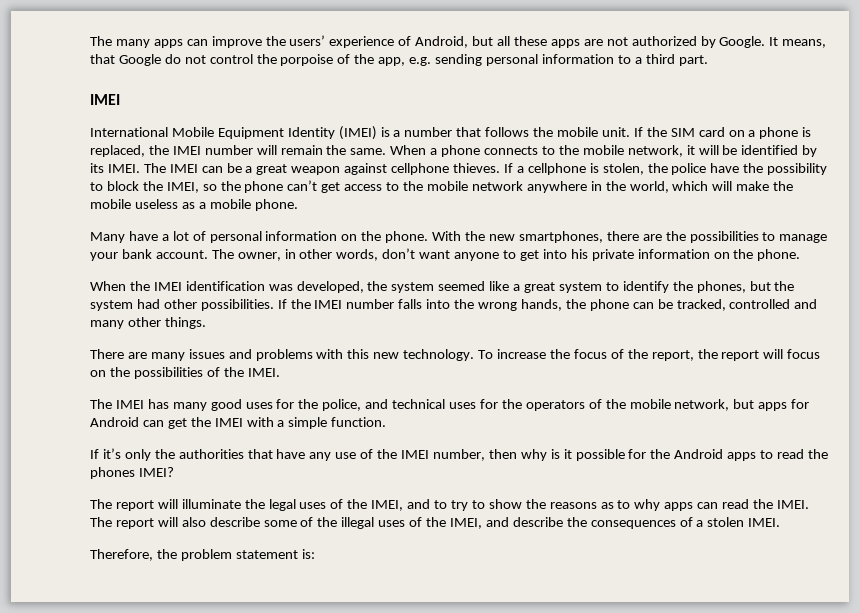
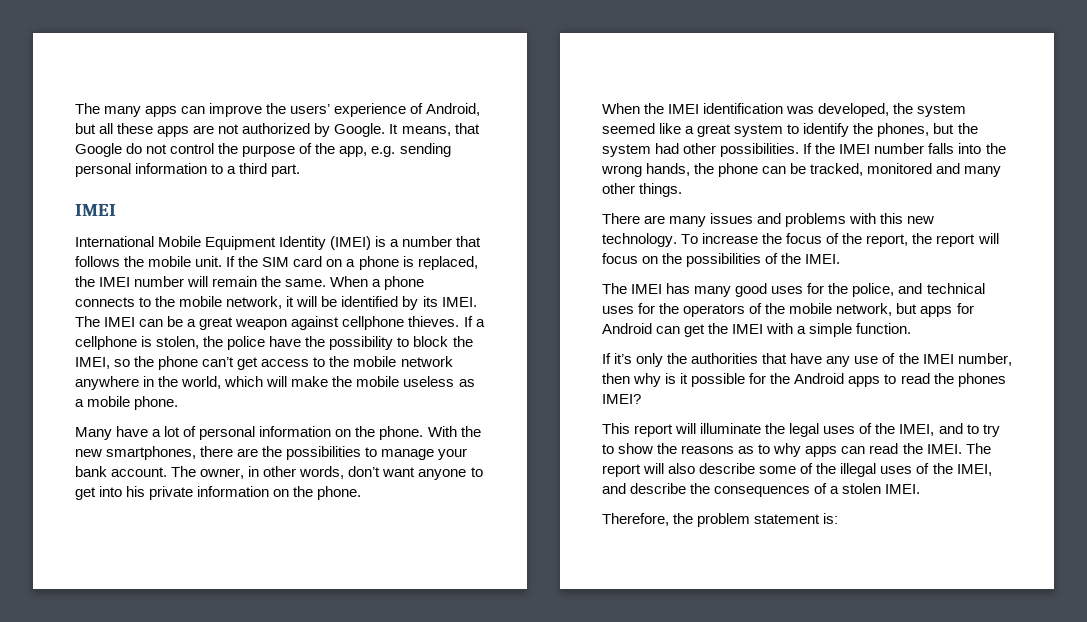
- It means, that Google do not control the porpoise of the app, e.g. sending personal information to a third part.
+ It means, that Google do not control the purpose of the app, e.g. sending personal information to a third part.
- If the IMEI number falls into the wrong hands, the phone can be tracked, controlled and many other things.
+ If the IMEI number falls into the wrong hands, the phone can be tracked, monitored and many other things.
- The report will illuminate the legal uses of the IMEI, and to try to show the reasons as to why apps can read the IMEI.
+ This report will illuminate the legal uses of the IMEI, and to try to show the reasons as to why apps can read the IMEI.

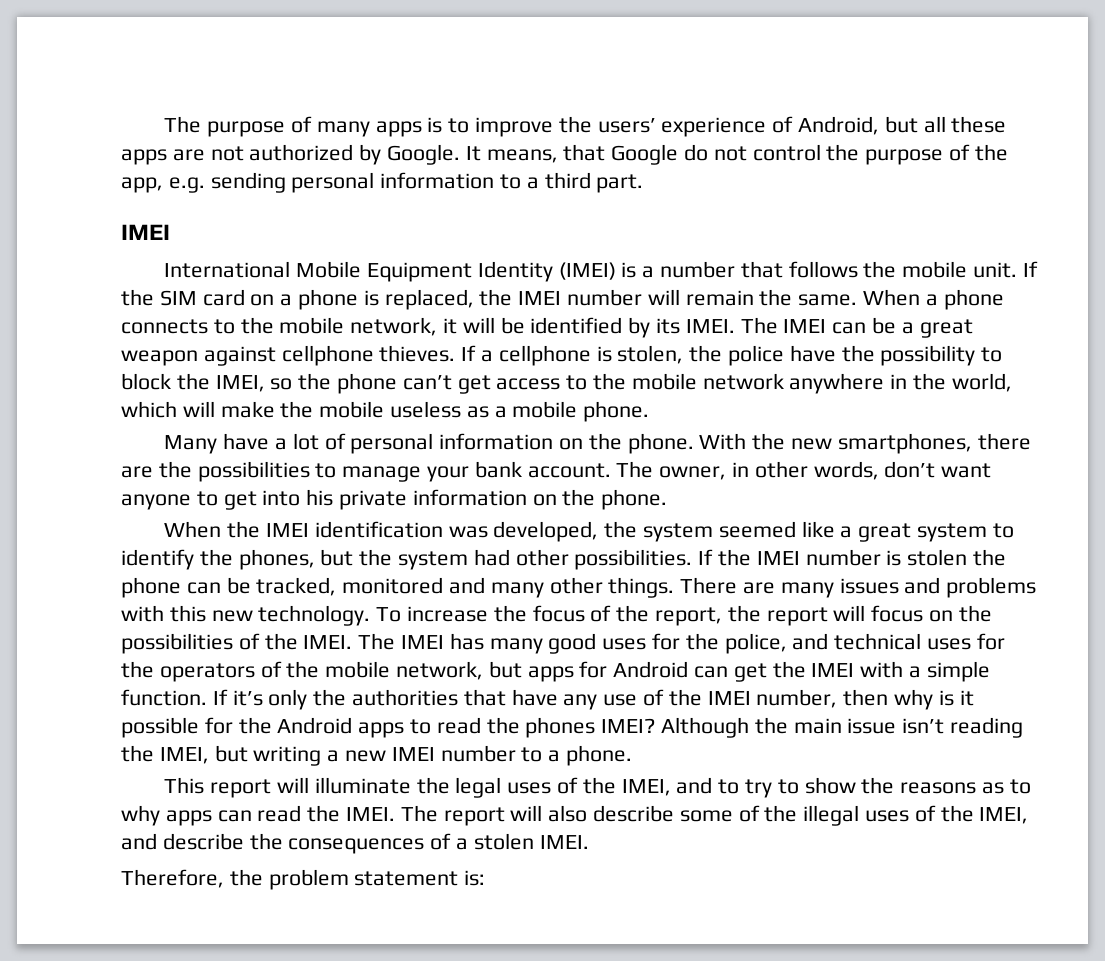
- The many apps can improve the users’ experience of Android, but all these apps are not authorized by Google.
+ The purpose of many apps is to improve the users’ experience of Android, but all these apps are not authorized by Google.
- If the IMEI number falls into the wrong hands, the phone can be tracked, monitored and many other things.
- There are many issues and problems with this new technology.
+ If the IMEI number is stolen the phone can be tracked, monitored and many other things. There are many issues and problems with this new technology.
- To increase the focus of the report, the report will focus on the possibilities of the IMEI.
- The IMEI has many good uses for the police, and technical uses for the operators of the mobile network, but apps for Android can get the IMEI with a simple function.
- If it’s only the authorities that have any use of the IMEI number, then why is it possible for the Android apps to read the phones IMEI?
+ To increase the focus of the report, the report will focus on the possibilities of the IMEI. The IMEI has many good uses for the police, and technical uses for the operators of the mobile network, but apps for Android can get the IMEI with a simple function. If it’s only the authorities that have any use of the IMEI number, then why is it possible for the Android apps to read the phones IMEI? Although the main issue isn’t reading the IMEI, but writing a new IMEI number to a phone.

